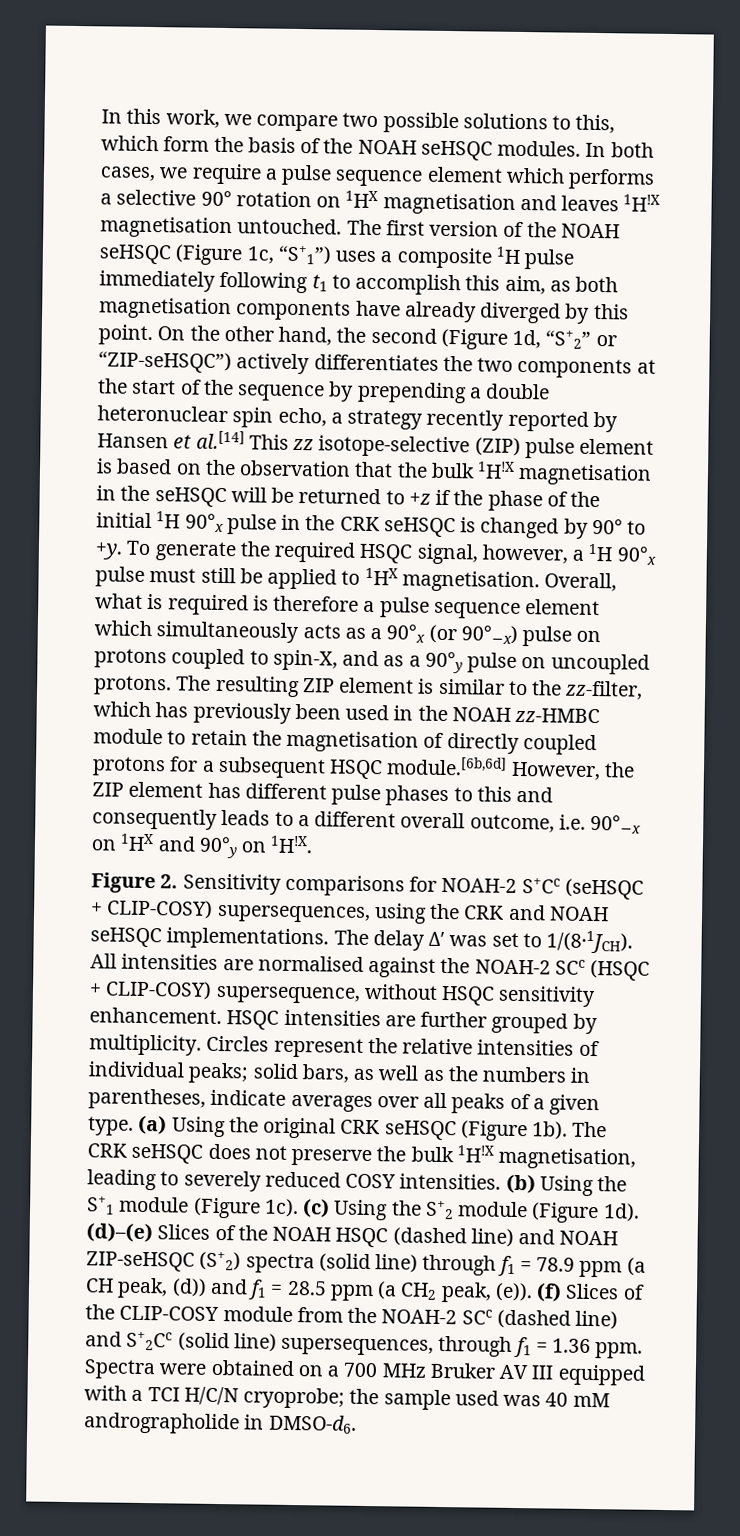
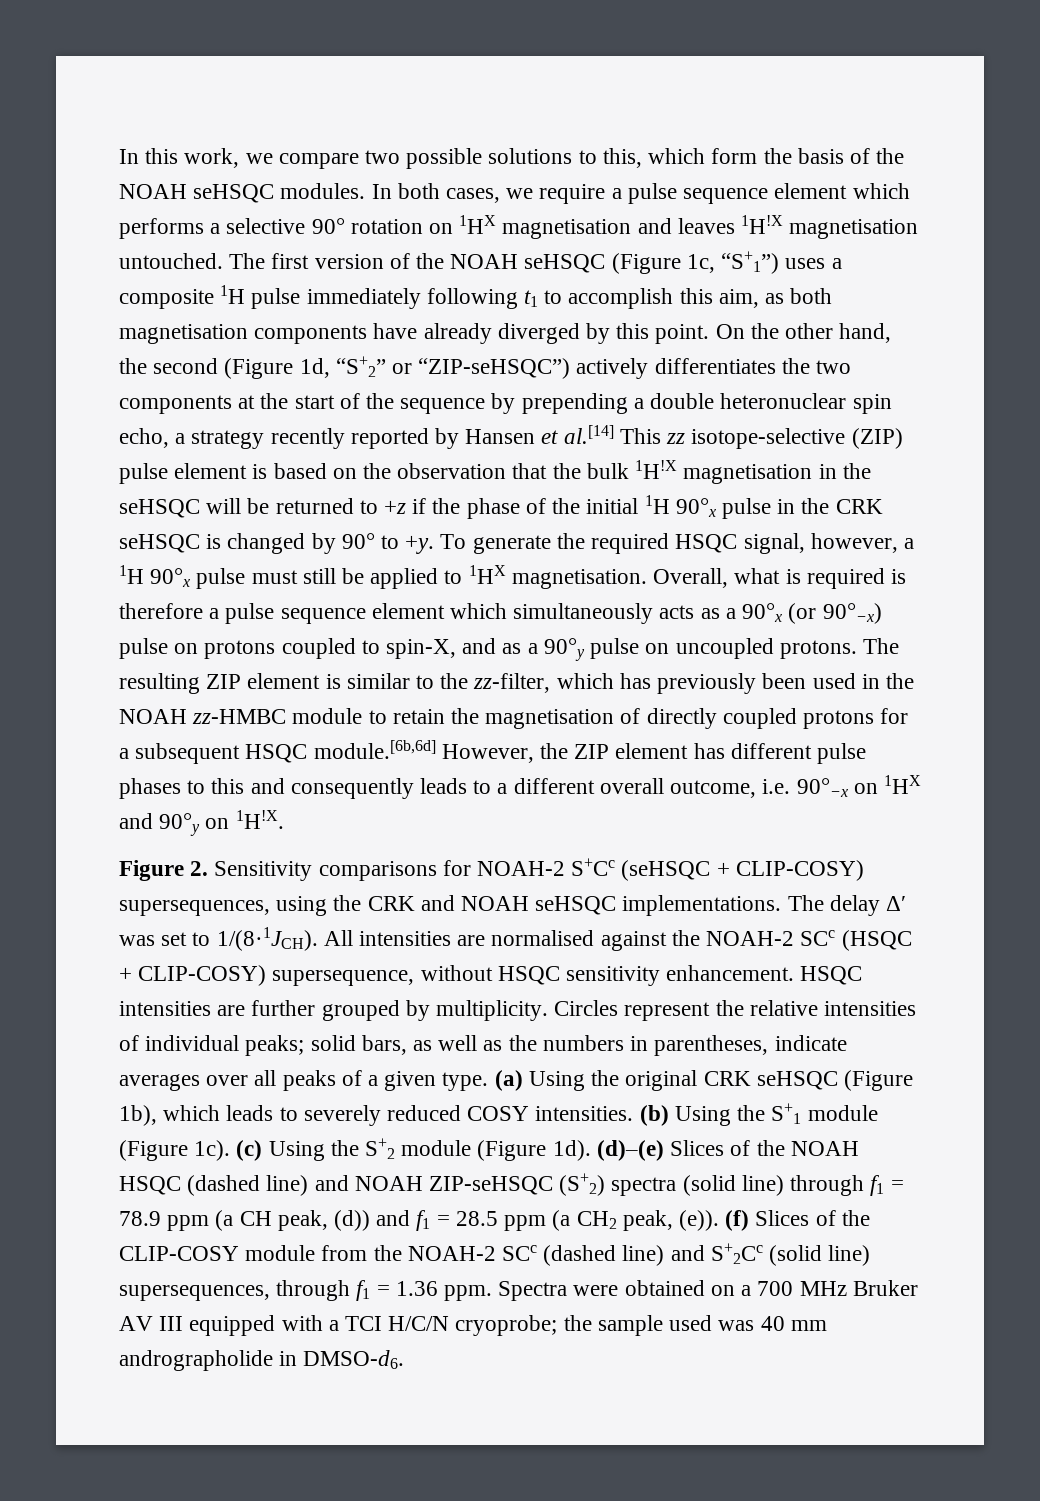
- (a) Using the original CRK seHSQC (Figure 1b). The CRK seHSQC does not preserve the bulk 1H!X magnetisation, leading to severely reduced COSY intensities.
+ (a) Using the original CRK seHSQC (Figure 1b), which leads to severely reduced COSY intensities.
- Spectra were obtained on a 700 MHz Bruker AV III equipped with a TCI H/C/N cryoprobe; the sample used was 40 mM andrographolide in DMSO-d6.
+ Spectra were obtained on a 700 MHz Bruker AV III equipped with a TCI H/C/N cryoprobe; the sample used was 40 mm andrographolide in DMSO-d6.

